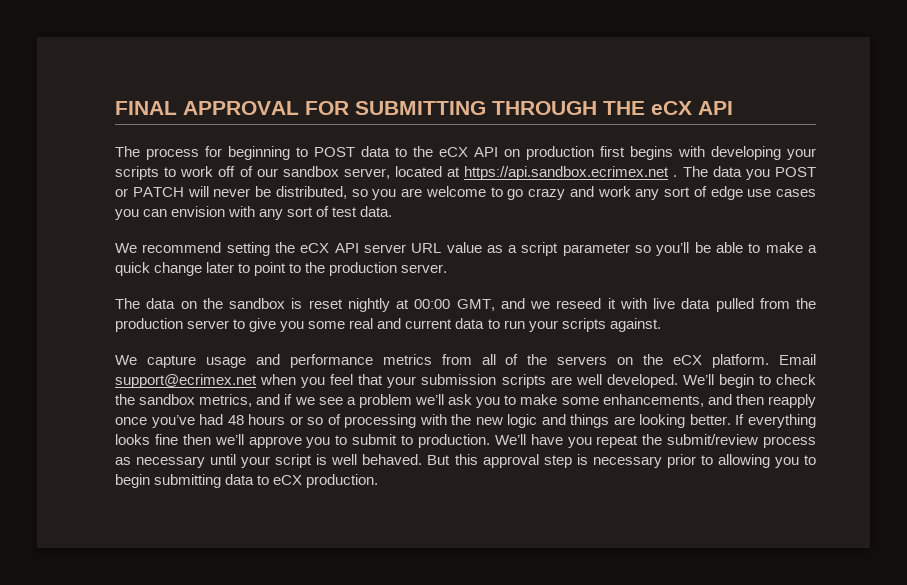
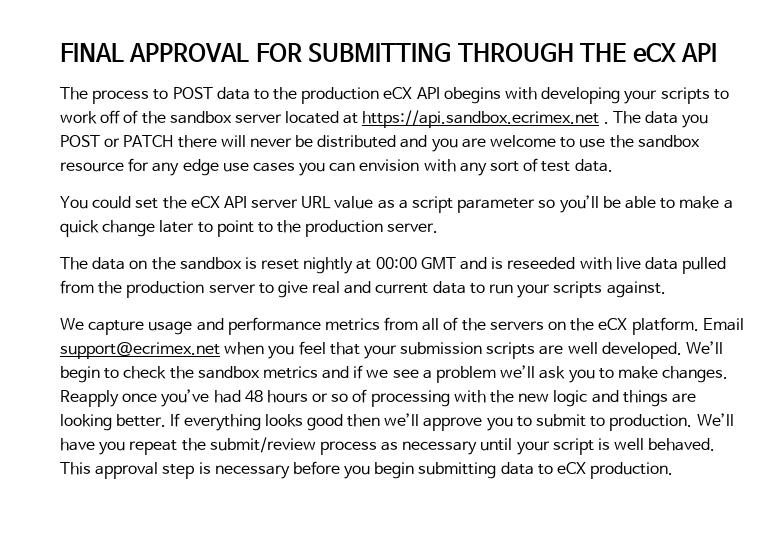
- The process for beginning to POST data to the eCX API on production first begins with developing your scripts to work off of our sandbox server, located at https://api.sandbox.ecrimex.net .
+ The process to POST data to the production eCX API obegins with developing your scripts to work off of the sandbox server located at https://api.sandbox.ecrimex.net .
- The data you POST or PATCH will never be distributed, so you are welcome to go crazy and work any sort of edge use cases you can envision with any sort of test data.
+ The data you POST or PATCH there will never be distributed and you are welcome to use the sandbox resource for any edge use cases you can envision with any sort of test data.
- We recommend setting the eCX API server URL value as a script parameter so you’ll be able to make a quick change later to point to the production server.
+ You could set the eCX API server URL value as a script parameter so you’ll be able to make a quick change later to point to the production server.
- The data on the sandbox is reset nightly at 00:00 GMT, and we reseed it with live data pulled from the production server to give you some real and current data to run your scripts against.
+ The data on the sandbox is reset nightly at 00:00 GMT and is reseeded with live data pulled from the production server to give real and current data to run your scripts against.
- We’ll begin to check the sandbox metrics, and if we see a problem we’ll ask you to make some enhancements, and then reapply once you’ve had 48 hours or so of processing with the new logic and things are looking better.
+ We’ll begin to check the sandbox metrics and if we see a problem we’ll ask you to make changes. Reapply once you’ve had 48 hours or so of processing with the new logic and things are looking better.
- If everything looks fine then we’ll approve you to submit to production.
+ If everything looks good then we’ll approve you to submit to production.
- But this approval step is necessary prior to allowing you to begin submitting data to eCX production.
+ This approval step is necessary before you begin submitting data to eCX production.

